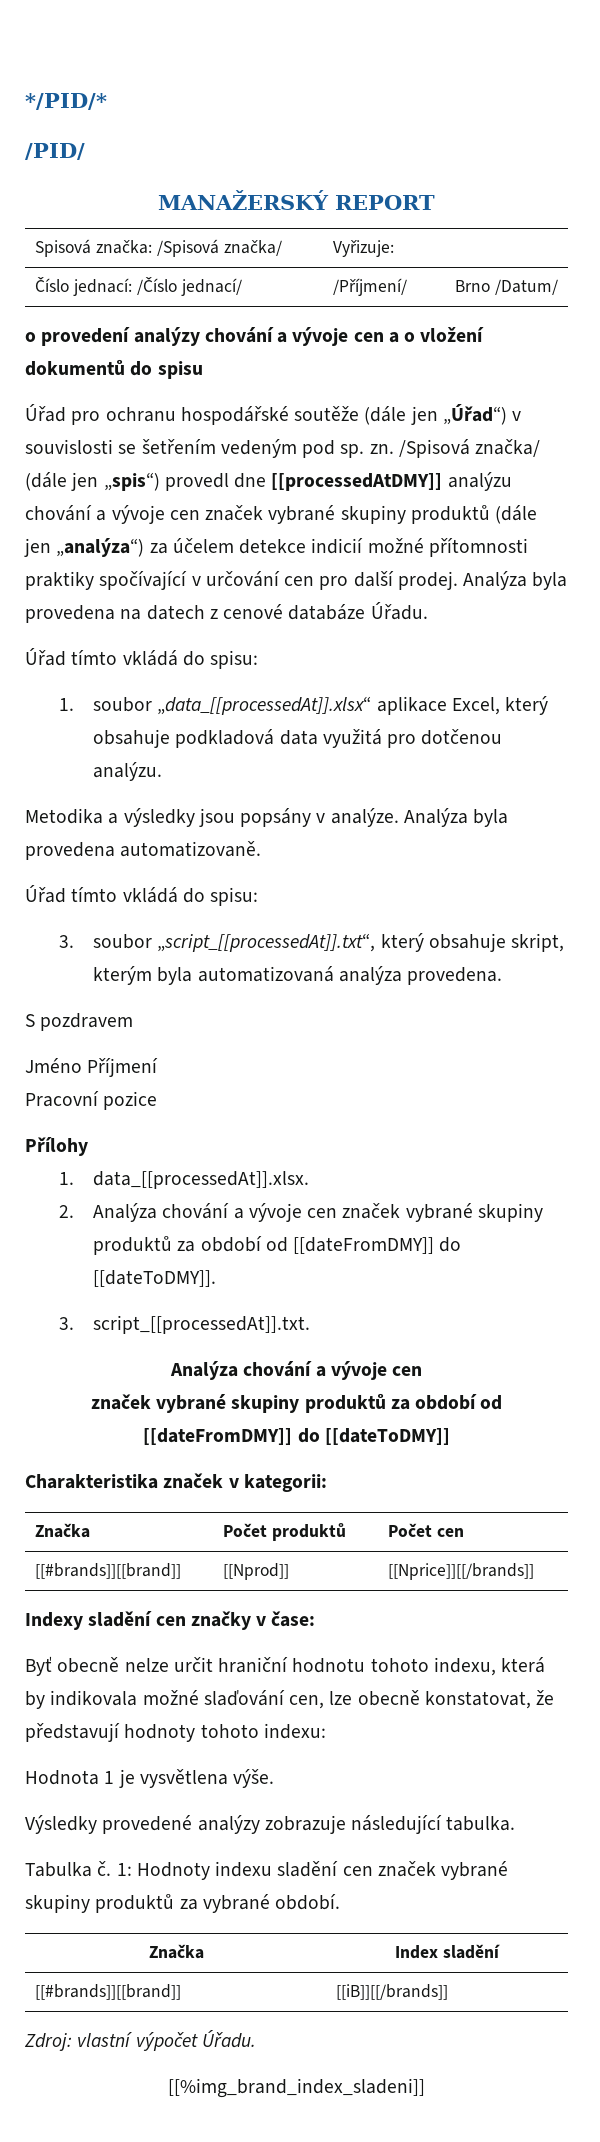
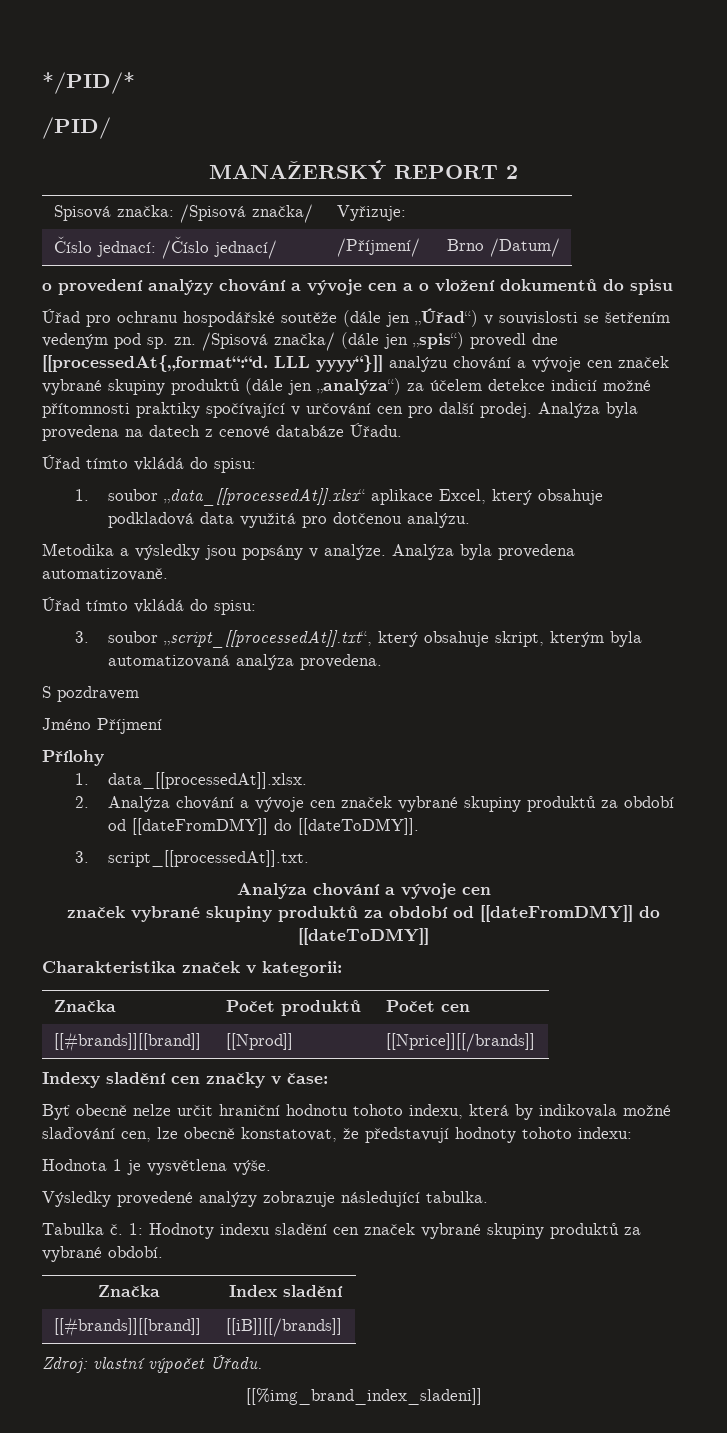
- MANAŽERSKÝ REPORT
+ MANAŽERSKÝ REPORT 2
- /Spisová značka/ (dále jen „spis“) provedl dne [[processedAtDMY]] analýzu chování a vývoje cen značek vybrané skupiny produktů (dále jen „analýza“) za účelem detekce indicií možné přítomnosti praktiky spočívající v určování cen pro další prodej.
+ /Spisová značka/ (dále jen „spis“) provedl dne [[processedAt{„format“:“d. LLL yyyy“}]] analýzu chování a vývoje cen značek vybrané skupiny produktů (dále jen „analýza“) za účelem detekce indicií možné přítomnosti praktiky spočívající v určování cen pro další prodej.
- Pracovní pozice

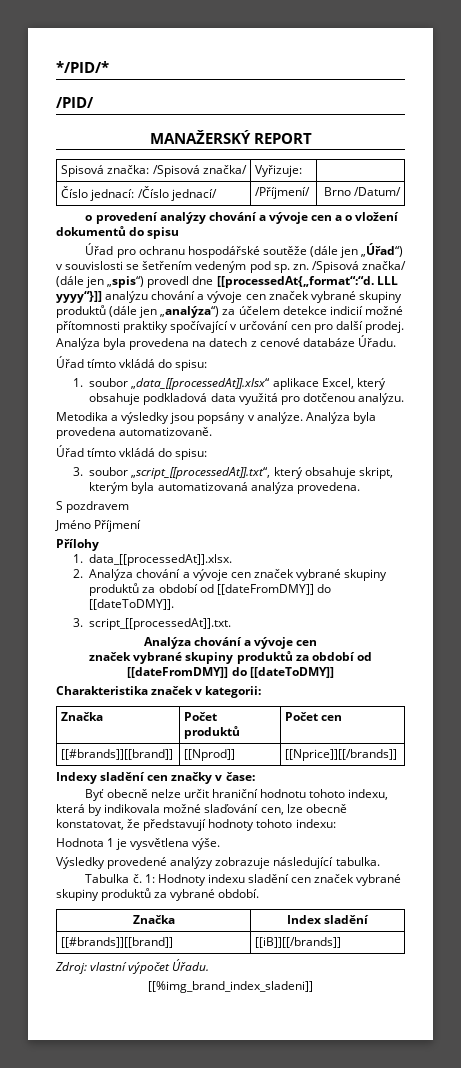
- MANAŽERSKÝ REPORT 2
+ MANAŽERSKÝ REPORT

